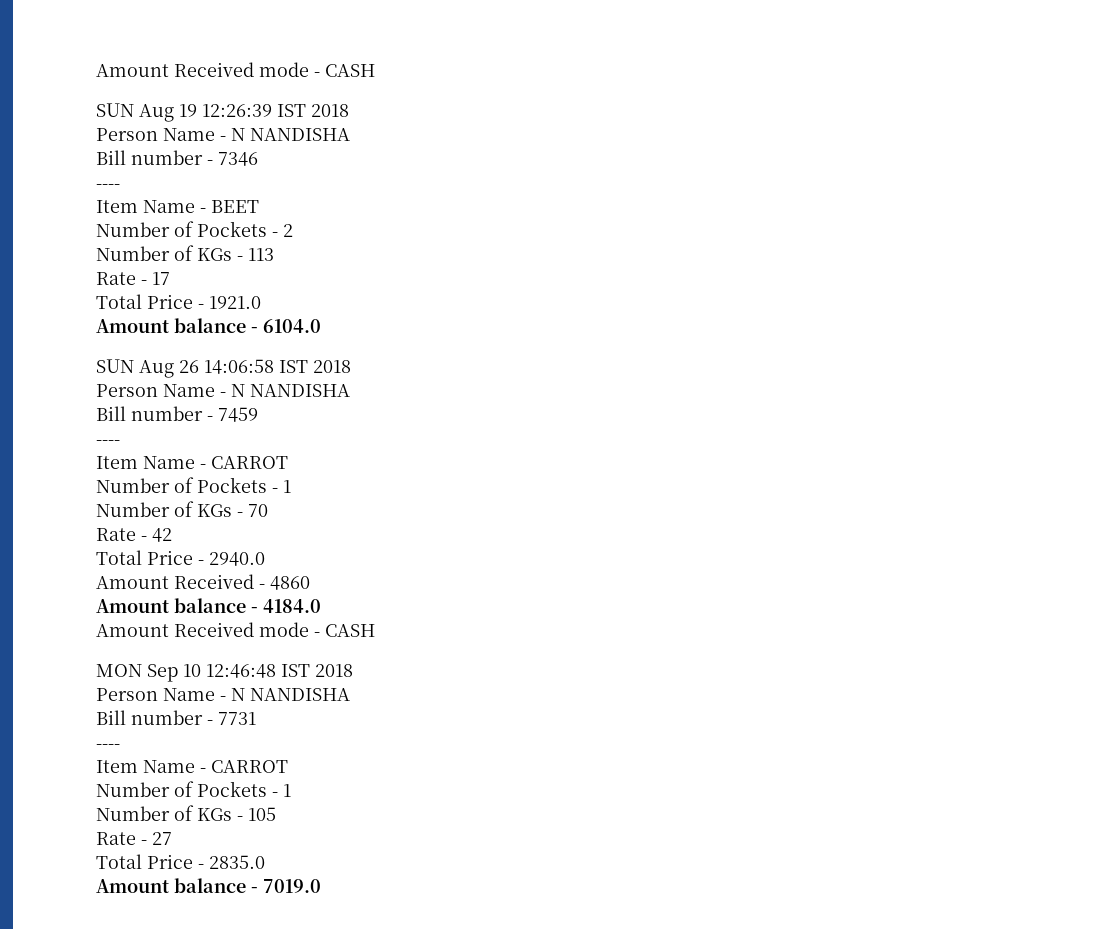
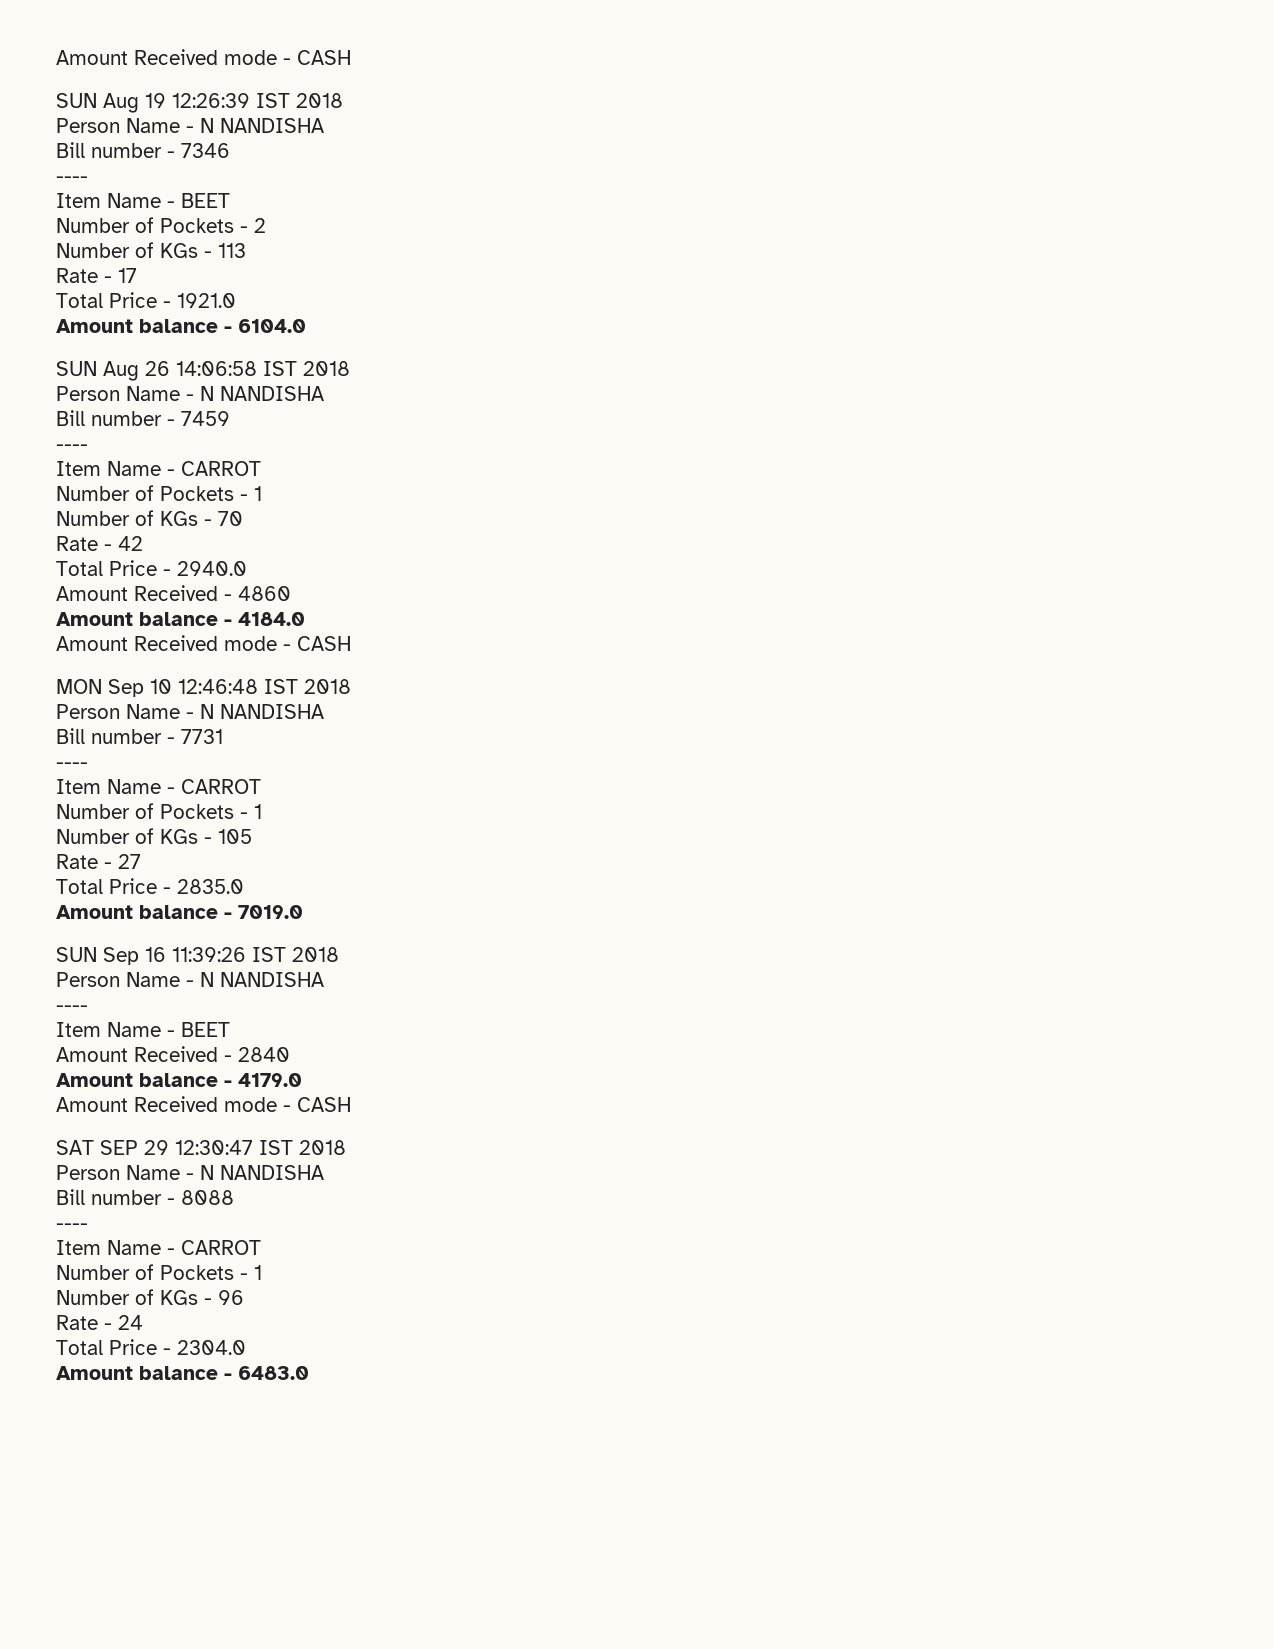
+ SUN Sep 16 11:39:26 IST 2018
+ Person Name - N NANDISHA
+ ----
+ Item Name - BEET
+ Amount Received - 2840
+ Amount balance - 4179.0
+ Amount Received mode - CASH
+ SAT SEP 29 12:30:47 IST 2018
+ Person Name - N NANDISHA
+ Bill number - 8088
+ ----
+ Item Name - CARROT
+ Number of Pockets - 1
+ Number of KGs - 96
+ Rate - 24
+ Total Price - 2304.0
+ Amount balance - 6483.0

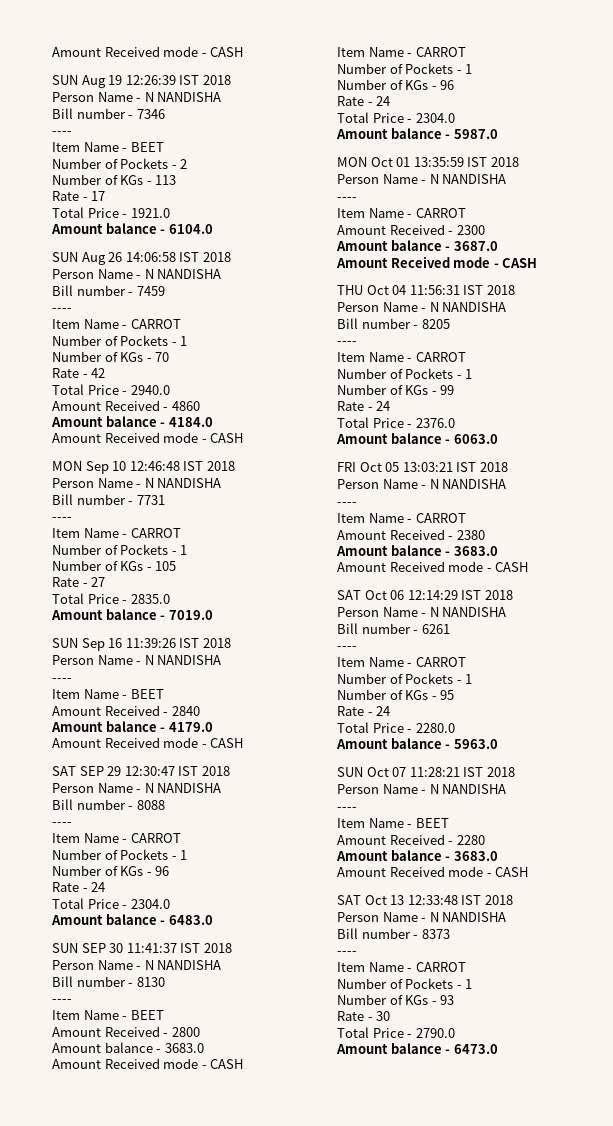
+ SUN SEP 30 11:41:37 IST 2018
+ Person Name - N NANDISHA
+ Bill number - 8130
+ ----
+ Item Name - BEET
+ Amount Received - 2800
+ Amount balance - 3683.0
+ Amount Received mode - CASH
+ Item Name - CARROT
+ Number of Pockets - 1
+ Number of KGs - 96
+ Rate - 24
+ Total Price - 2304.0
+ Amount balance - 5987.0
+ MON Oct 01 13:35:59 IST 2018
+ Person Name - N NANDISHA
+ ----
+ Item Name - CARROT
+ Amount Received - 2300
+ Amount balance - 3687.0
+ Amount Received mode - CASH
+ THU Oct 04 11:56:31 IST 2018
+ Person Name - N NANDISHA
+ Bill number - 8205
+ ----
+ Item Name - CARROT
+ Number of Pockets - 1
+ Number of KGs - 99
+ Rate - 24
+ Total Price - 2376.0
+ Amount balance - 6063.0
+ FRI Oct 05 13:03:21 IST 2018
+ Person Name - N NANDISHA
+ ----
+ Item Name - CARROT
+ Amount Received - 2380
+ Amount balance - 3683.0
+ Amount Received mode - CASH
+ SAT Oct 06 12:14:29 IST 2018
+ Person Name - N NANDISHA
+ Bill number - 6261
+ ----
+ Item Name - CARROT
+ Number of Pockets - 1
+ Number of KGs - 95
+ Rate - 24
+ Total Price - 2280.0
+ Amount balance - 5963.0
+ SUN Oct 07 11:28:21 IST 2018
+ Person Name - N NANDISHA
+ ----
+ Item Name - BEET
+ Amount Received - 2280
+ Amount balance - 3683.0
+ Amount Received mode - CASH
+ SAT Oct 13 12:33:48 IST 2018
+ Person Name - N NANDISHA
+ Bill number - 8373
+ ----
+ Item Name - CARROT
+ Number of Pockets - 1
+ Number of KGs - 93
+ Rate - 30
+ Total Price - 2790.0
+ Amount balance - 6473.0

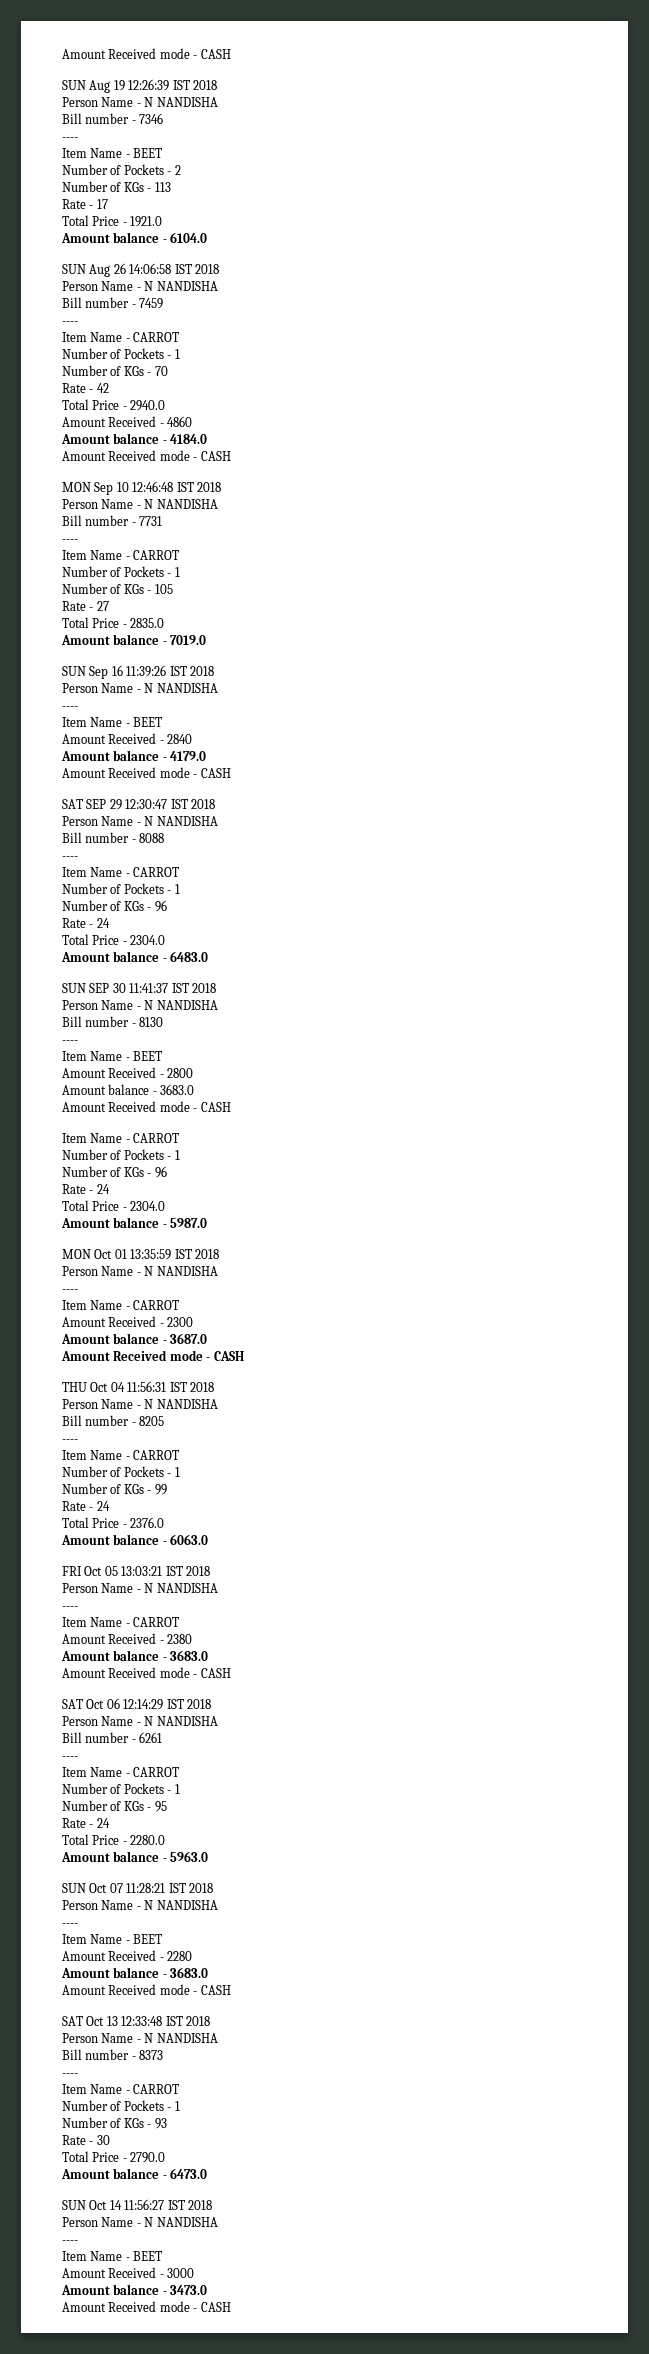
+ SUN Oct 14 11:56:27 IST 2018
+ Person Name - N NANDISHA
+ ----
+ Item Name - BEET
+ Amount Received - 3000
+ Amount balance - 3473.0
+ Amount Received mode - CASH

